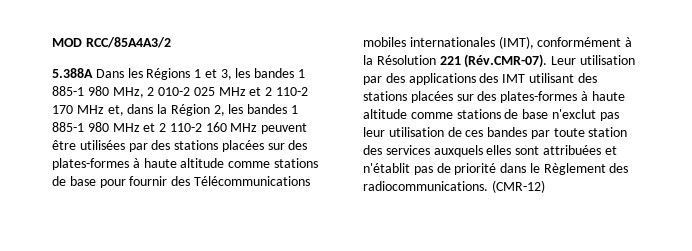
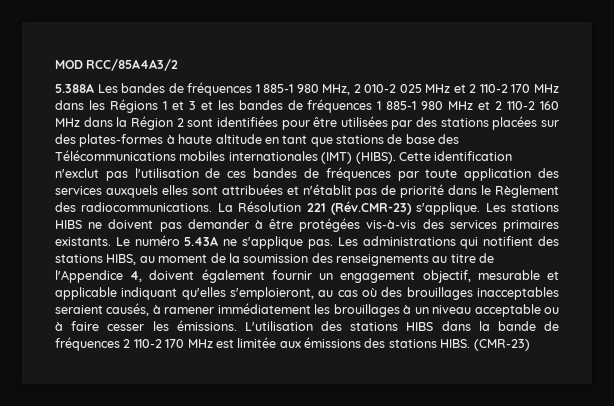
- 5.388A Dans les Régions 1 et 3, les bandes 1 885-1 980 MHz, 2 010-2 025 MHz et 2 110-2 170 MHz et, dans la Région 2, les bandes 1 885-1 980 MHz et 2 110-2 160 MHz peuvent être utilisées par des stations placées sur des plates-formes à haute altitude comme stations de base pour fournir des Télécommunications mobiles internationales (IMT), conformément à la Résolution 221 (Rév.CMR-07). Leur utilisation par des applications des IMT utilisant des stations placées sur des plates-formes à haute altitude comme stations de base n'exclut pas leur utilisation de ces bandes par toute station des services auxquels elles sont attribuées et n'établit pas de priorité dans le Règlement des radiocommunications.
+ 5.388A Les bandes de fréquences 1 885-1 980 MHz, 2 010-2 025 MHz et 2 110-2 170 MHz dans les Régions 1 et 3 et les bandes de fréquences 1 885-1 980 MHz et 2 110-2 160 MHz dans la Région 2 sont identifiées pour être utilisées par des stations placées sur des plates-formes à haute altitude en tant que stations de base des Télécommunications mobiles internationales (IMT) (HIBS). Cette identification n'exclut pas l'utilisation de ces bandes de fréquences par toute application des services auxquels elles sont attribuées et n'établit pas de priorité dans le Règlement des radiocommunications.
- (CMR-12)
+ La Résolution 221 (Rév.CMR-23) s'applique. Les stations HIBS ne doivent pas demander à être protégées vis-à-vis des services primaires existants. Le numéro 5.43A ne s'applique pas. Les administrations qui notifient des stations HIBS, au moment de la soumission des renseignements au titre de l'Appendice 4, doivent également fournir un engagement objectif, mesurable et applicable indiquant qu'elles s'emploieront, au cas où des brouillages inacceptables seraient causés, à ramener immédiatement les brouillages à un niveau acceptable ou à faire cesser les émissions. L'utilisation des stations HIBS dans la bande de fréquences 2 110-2 170 MHz est limitée aux émissions des stations HIBS. (CMR-23)

